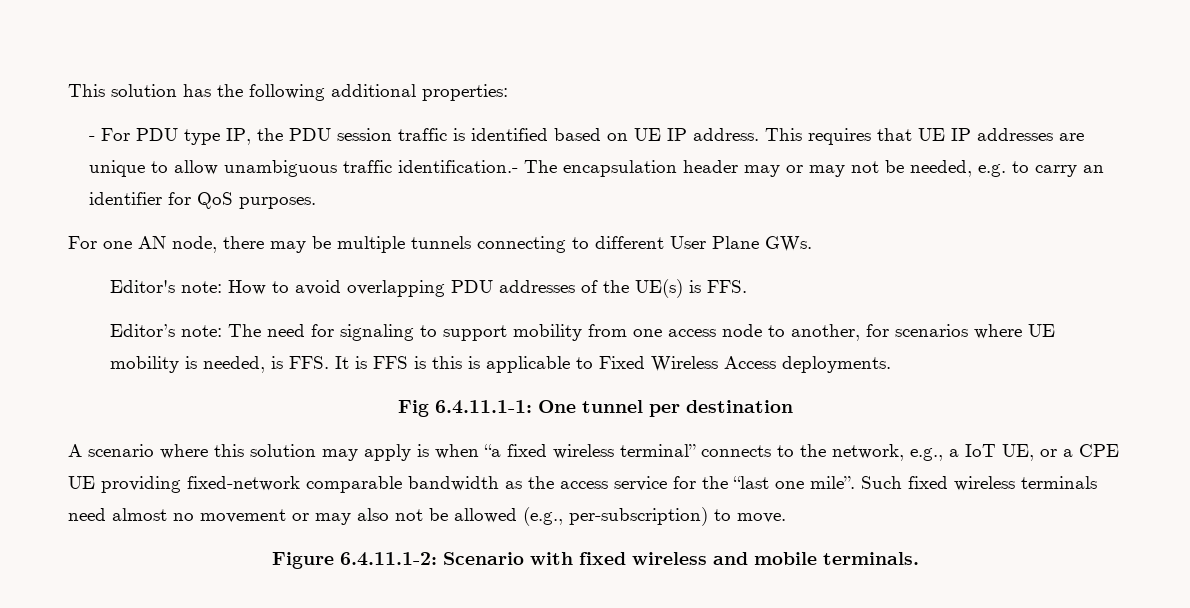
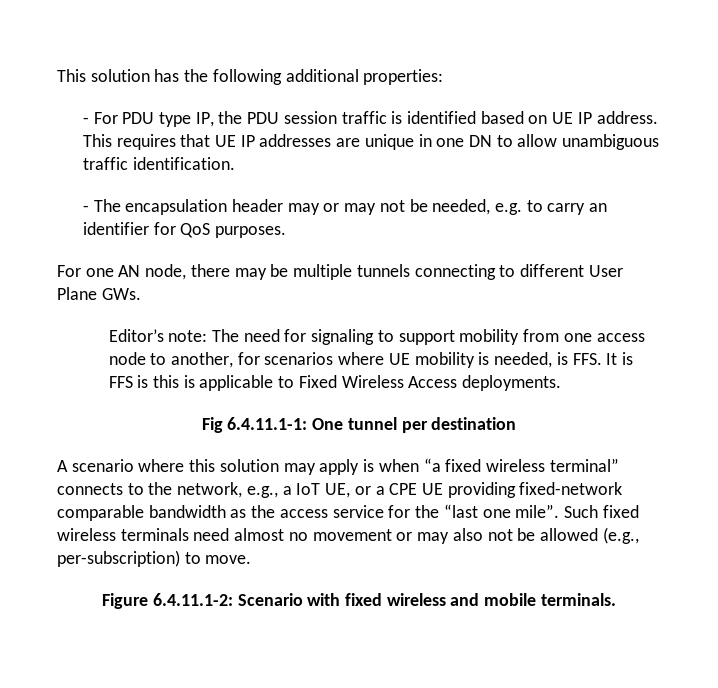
- This requires that UE IP addresses are unique to allow unambiguous traffic identification.- The encapsulation header may or may not be needed, e.g. to carry an identifier for QoS purposes.
+ This requires that UE IP addresses are unique in one DN to allow unambiguous traffic identification.
+ - The encapsulation header may or may not be needed, e.g. to carry an identifier for QoS purposes.
- Editor's note: How to avoid overlapping PDU addresses of the UE(s) is FFS.

